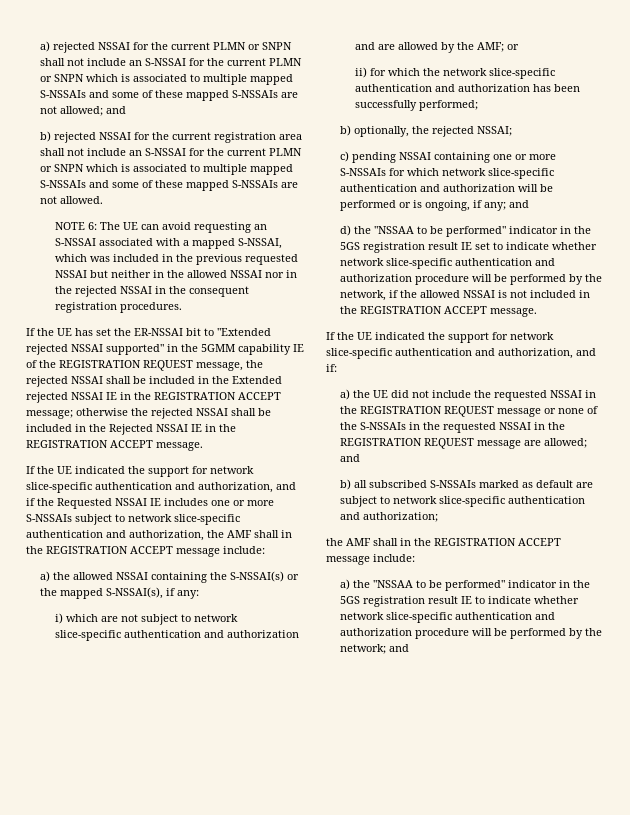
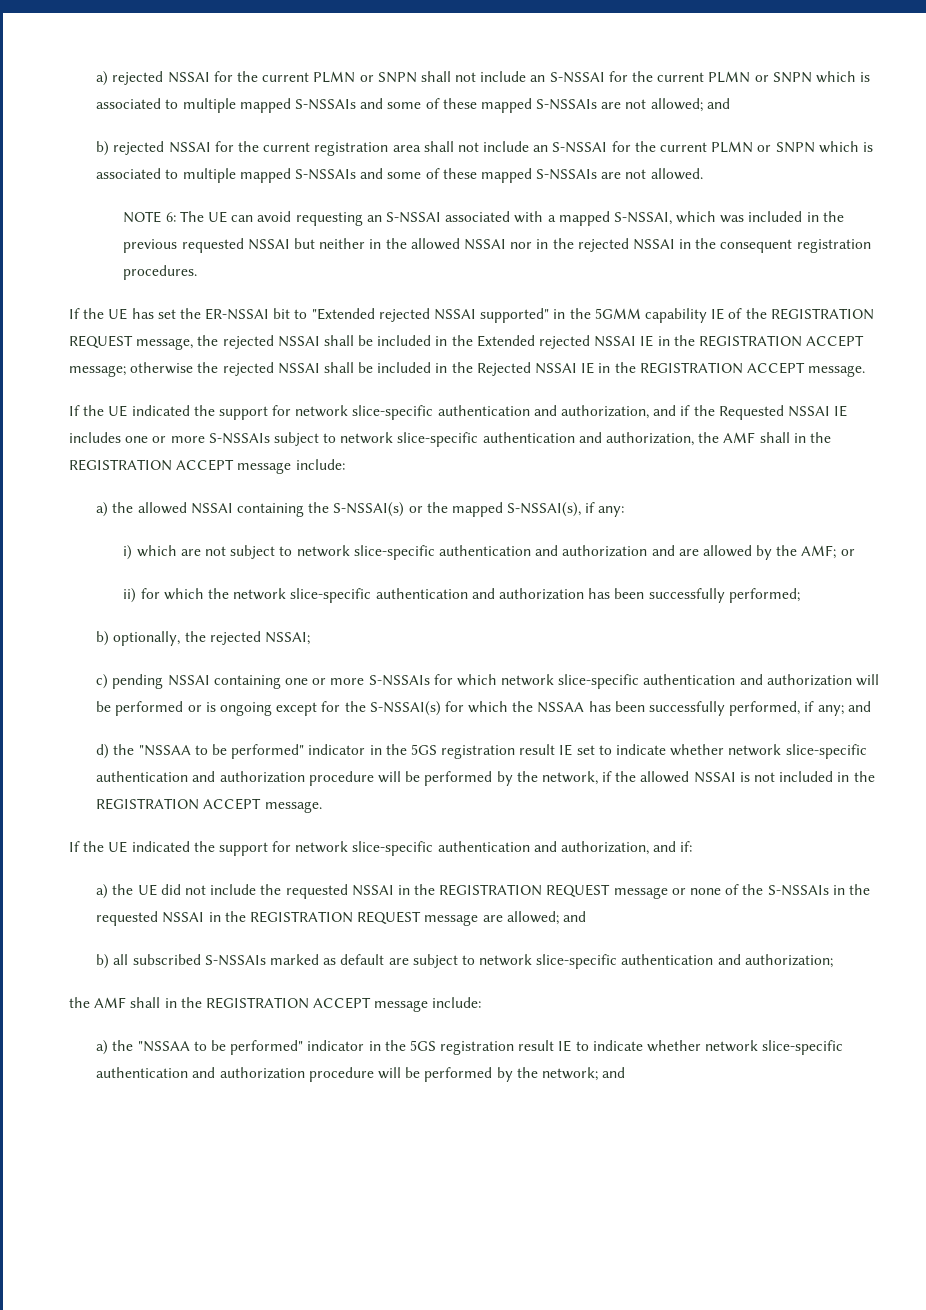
- c) pending NSSAI containing one or more S-NSSAIs for which network slice-specific authentication and authorization will be performed or is ongoing, if any; and
+ c) pending NSSAI containing one or more S-NSSAIs for which network slice-specific authentication and authorization will be performed or is ongoing except for the S-NSSAI(s) for which the NSSAA has been successfully performed, if any; and

